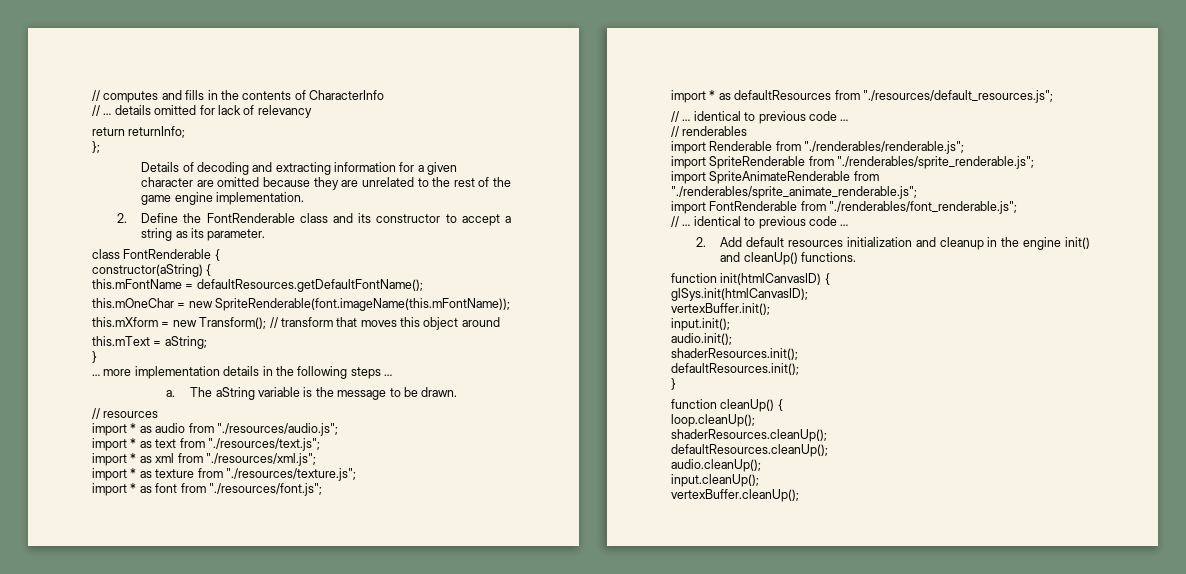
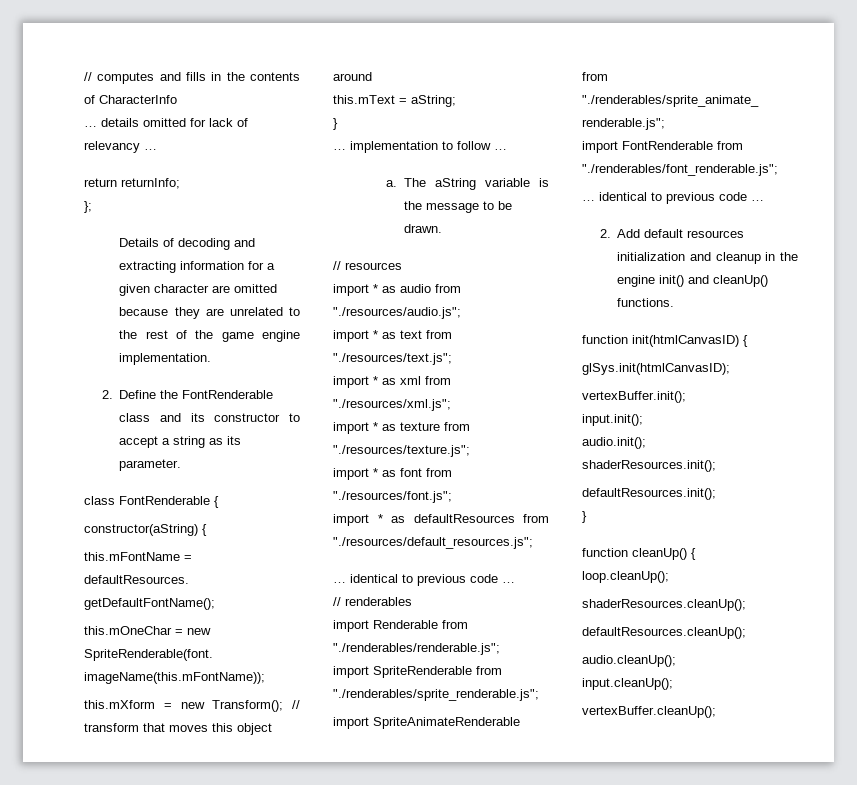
- // … details omitted for lack of relevancy
+ … details omitted for lack of relevancy …
- … more implementation details in the following steps …
+ … implementation to follow …
  import * as defaultResources from "./resources/default_resources.js";
- // … identical to previous code …
+ … identical to previous code …
  import FontRenderable from "./renderables/font_renderable.js";
- // … identical to previous code …
+ … identical to previous code …

